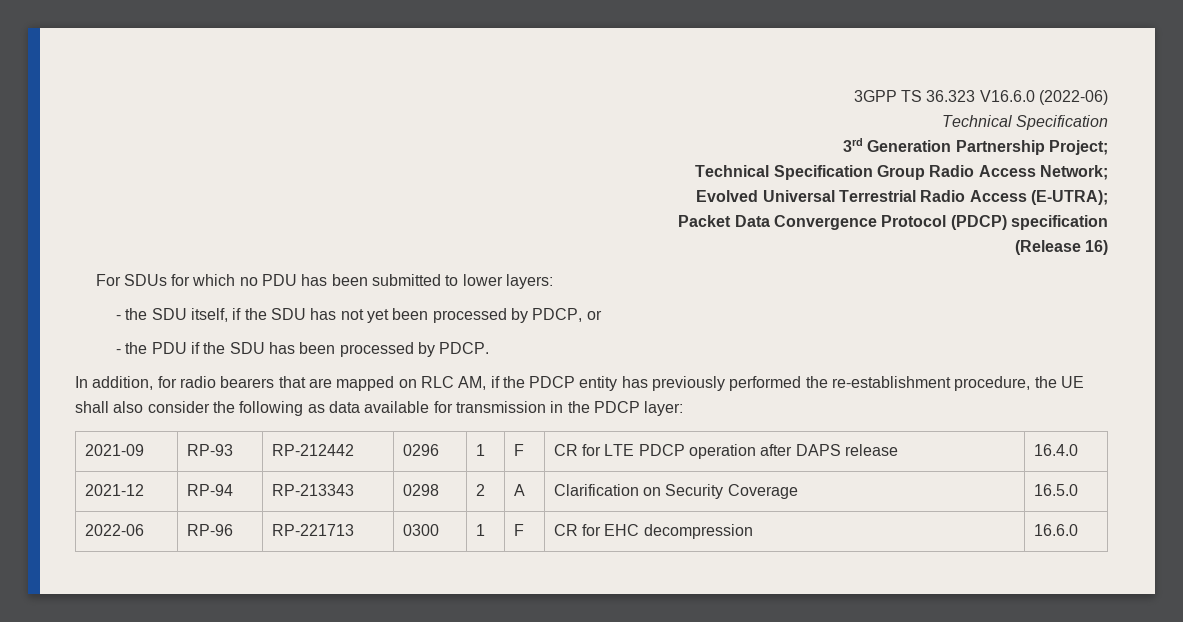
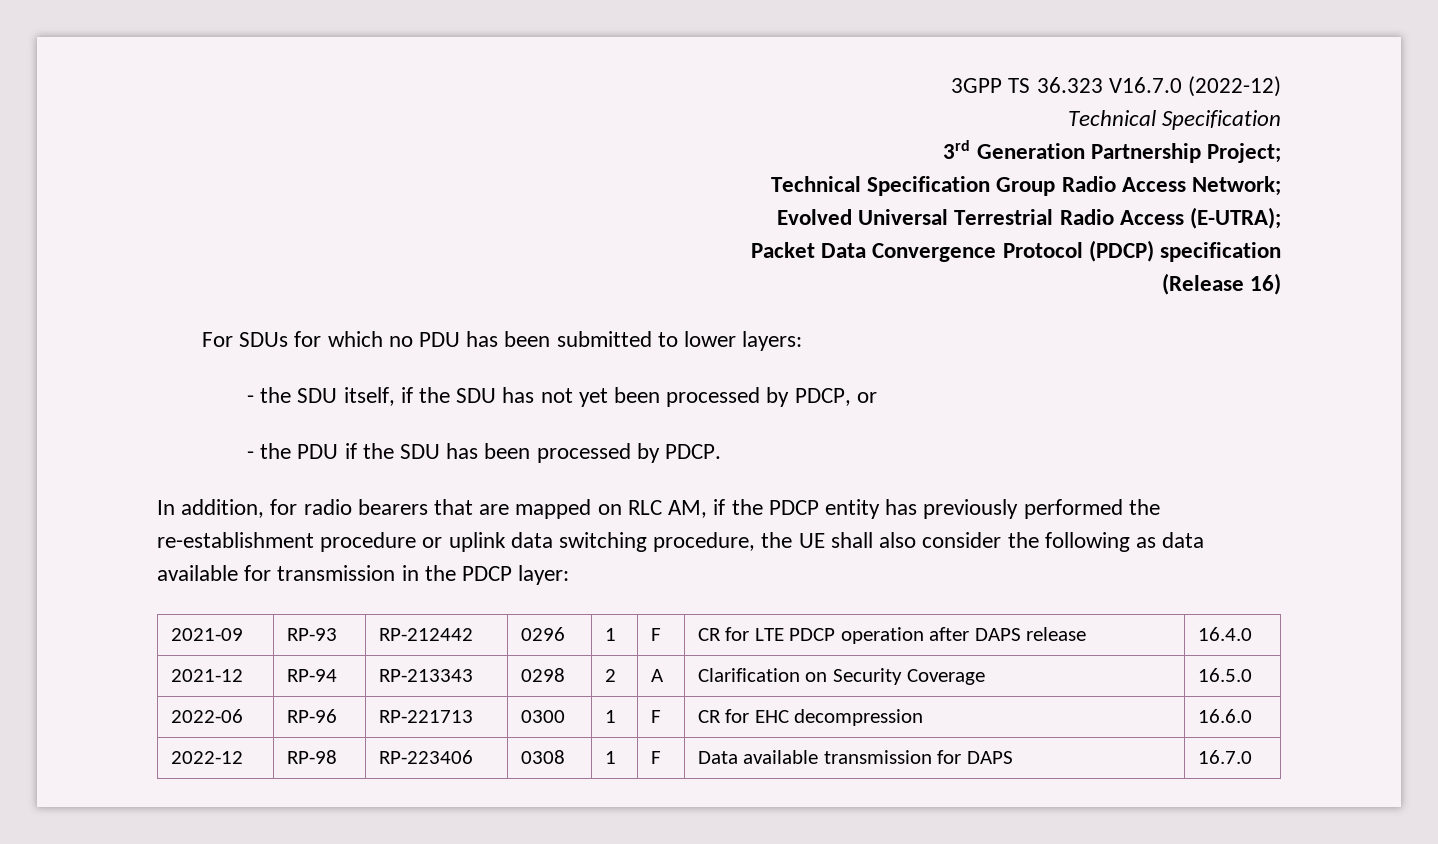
- 3GPP TS 36.323 V16.6.0 (2022-06)
+ 3GPP TS 36.323 V16.7.0 (2022-12)
- In addition, for radio bearers that are mapped on RLC AM, if the PDCP entity has previously performed the re-establishment procedure, the UE shall also consider the following as data available for transmission in the PDCP layer:
+ In addition, for radio bearers that are mapped on RLC AM, if the PDCP entity has previously performed the re-establishment procedure or uplink data switching procedure, the UE shall also consider the following as data available for transmission in the PDCP layer:
+ 2022-12 | RP-98 | RP-223406 | 0308 | 1 | F | Data available transmission for DAPS | 16.7.0

